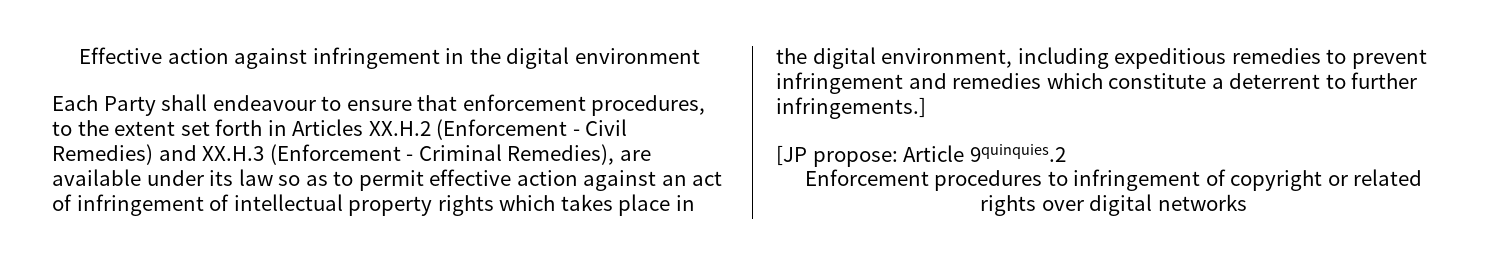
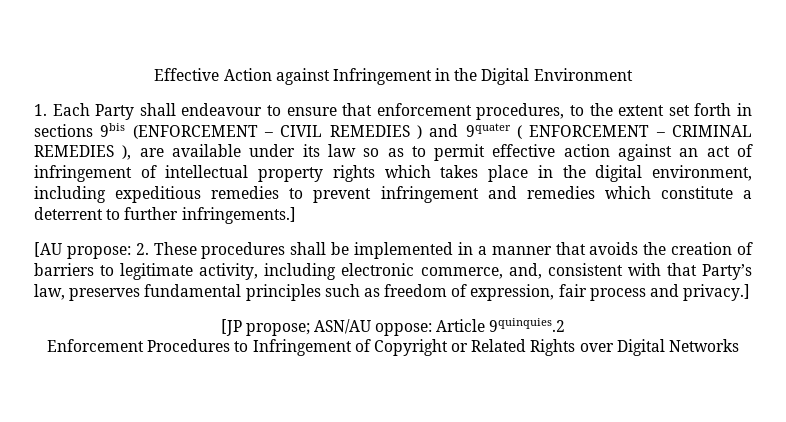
- Effective action against infringement in the digital environment
- Each Party shall endeavour to ensure that enforcement procedures, to the extent set forth in Articles XX.H.2 (Enforcement - Civil Remedies) and XX.H.3 (Enforcement - Criminal Remedies), are available under its law so as to permit effective action against an act of infringement of intellectual property rights which takes place in the digital environment, including expeditious remedies to prevent infringement and remedies which constitute a deterrent to further infringements.]
+ Effective Action against Infringement in the Digital Environment
+ 1. Each Party shall endeavour to ensure that enforcement procedures, to the extent set forth in sections 9bis (ENFORCEMENT – CIVIL REMEDIES ) and 9quater ( ENFORCEMENT – CRIMINAL REMEDIES ), are available under its law so as to permit effective action against an act of infringement of intellectual property rights which takes place in the digital environment, including expeditious remedies to prevent infringement and remedies which constitute a deterrent to further infringements.]
- [JP propose: Article 9quinquies.2
- Enforcement procedures to infringement of copyright or related rights over digital networks
+ [AU propose: 2. These procedures shall be implemented in a manner that avoids the creation of barriers to legitimate activity, including electronic commerce, and, consistent with that Party’s law, preserves fundamental principles such as freedom of expression, fair process and privacy.]
+ [JP propose; ASN/AU oppose: Article 9quinquies.2
+ Enforcement Procedures to Infringement of Copyright or Related Rights over Digital Networks

